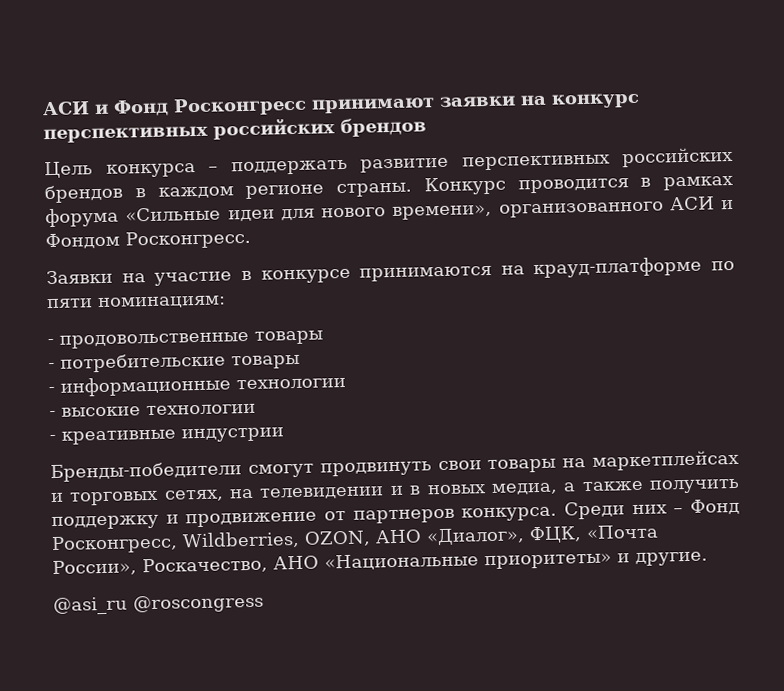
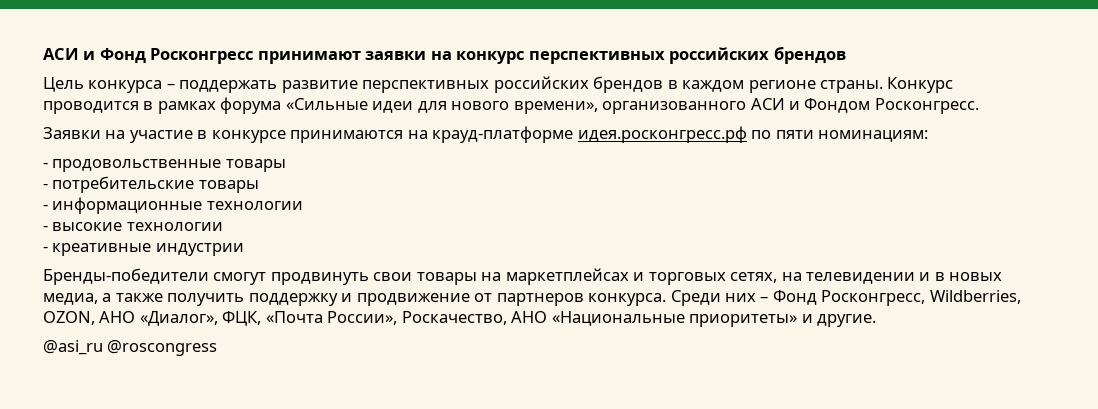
- Заявки на участие в конкурсе принимаются на крауд-платформе по пяти номинациям:
+ Заявки на участие в конкурсе принимаются на крауд-платформе идея.росконгресс.рф по пяти номинациям:

